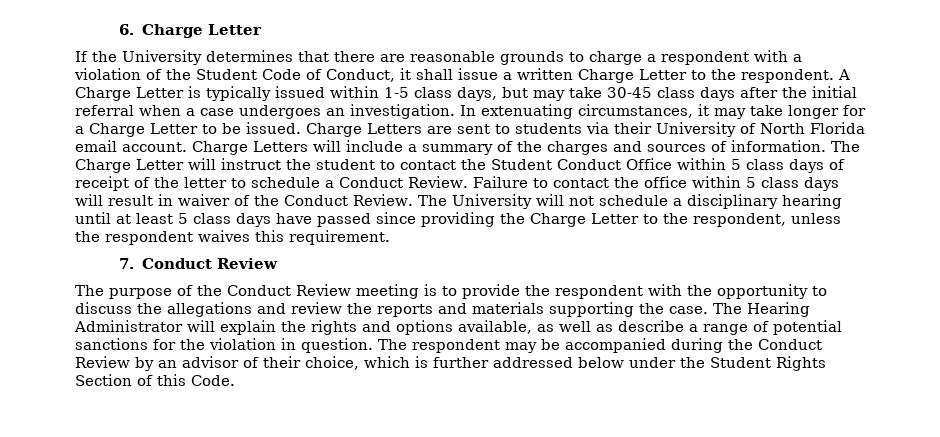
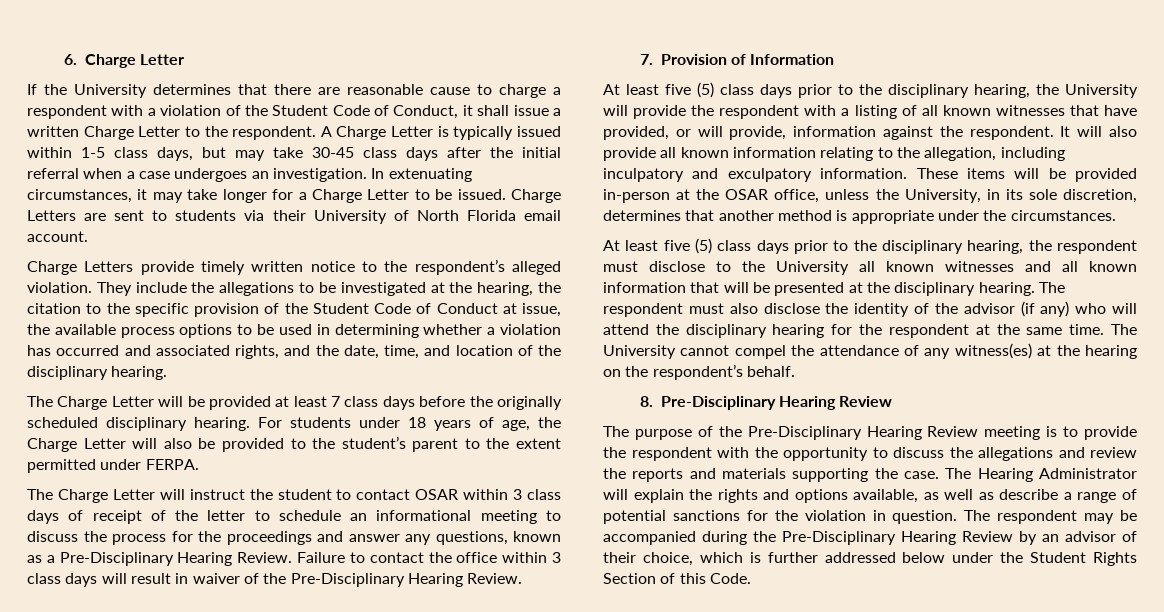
- If the University determines that there are reasonable grounds to charge a respondent with a violation of the Student Code of Conduct, it shall issue a written Charge Letter to the respondent.
+ If the University determines that there are reasonable cause to charge a respondent with a violation of the Student Code of Conduct, it shall issue a written Charge Letter to the respondent.
- Charge Letters are sent to students via their University of North Florida email account. Charge Letters will include a summary of the charges and sources of information. The Charge Letter will instruct the student to contact the Student Conduct Office within 5 class days of receipt of the letter to schedule a Conduct Review.
+ Charge Letters are sent to students via their University of North Florida email account.
+ Charge Letters provide timely written notice to the respondent’s alleged violation. They include the allegations to be investigated at the hearing, the citation to the specific provision of the Student Code of Conduct at issue, the available process options to be used in determining whether a violation has occurred and associated rights, and the date, time, and location of the disciplinary hearing.
+ The Charge Letter will be provided at least 7 class days before the originally scheduled disciplinary hearing. For students under 18 years of age, the Charge Letter will also be provided to the student’s parent to the extent permitted under FERPA.
+ The Charge Letter will instruct the student to contact OSAR within 3 class days of receipt of the letter to schedule an informational meeting to discuss the process for the proceedings and answer any questions, known as a Pre-Disciplinary Hearing Review.
- Failure to contact the office within 5 class days will result in waiver of the Conduct Review. The University will not schedule a disciplinary hearing until at least 5 class days have passed since providing the Charge Letter to the respondent, unless the respondent waives this requirement.
- 7. Conduct Review
+ Failure to contact the office within 3 class days will result in waiver of the Pre-Disciplinary Hearing Review.
+ 7. Provision of Information
+ At least five (5) class days prior to the disciplinary hearing, the University will provide the respondent with a listing of all known witnesses that have provided, or will provide, information against the respondent. It will also provide all known information relating to the allegation, including inculpatory and exculpatory information. These items will be provided in-person at the OSAR office, unless the University, in its sole discretion, determines that another method is appropriate under the circumstances.
+ At least five (5) class days prior to the disciplinary hearing, the respondent must disclose to the University all known witnesses and all known information that will be presented at the disciplinary hearing. The respondent must also disclose the identity of the advisor (if any) who will attend the disciplinary hearing for the respondent at the same time. The University cannot compel the attendance of any witness(es) at the hearing on the respondent’s behalf.
+ 8. Pre-Disciplinary Hearing Review
- The purpose of the Conduct Review meeting is to provide the respondent with the opportunity to discuss the allegations and review the reports and materials supporting the case.
+ The purpose of the Pre-Disciplinary Hearing Review meeting is to provide the respondent with the opportunity to discuss the allegations and review the reports and materials supporting the case.
- The respondent may be accompanied during the Conduct Review by an advisor of their choice, which is further addressed below under the Student Rights Section of this Code.
+ The respondent may be accompanied during the Pre-Disciplinary Hearing Review by an advisor of their choice, which is further addressed below under the Student Rights Section of this Code.

